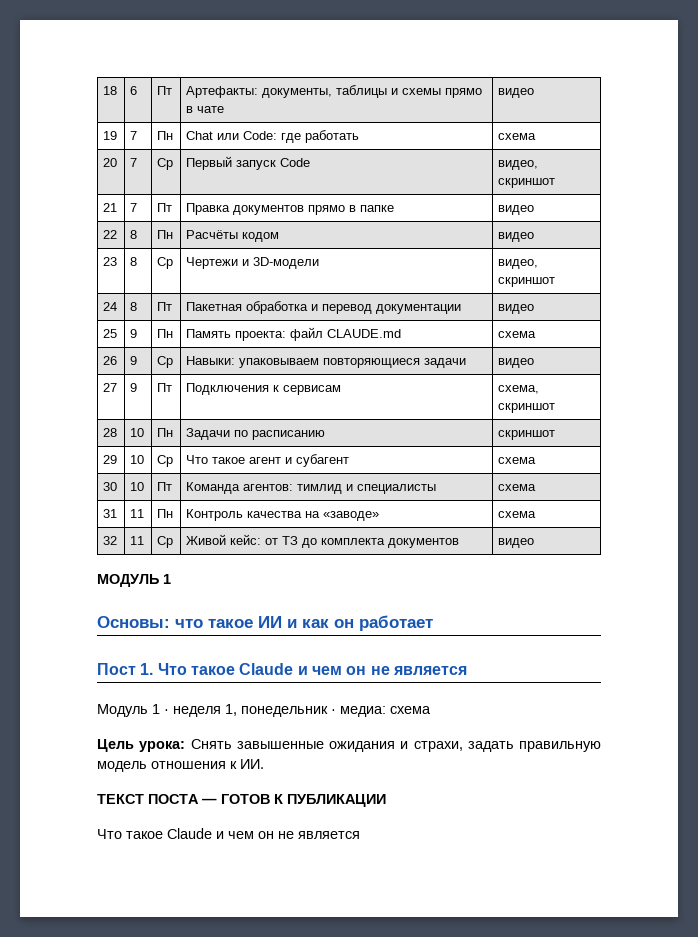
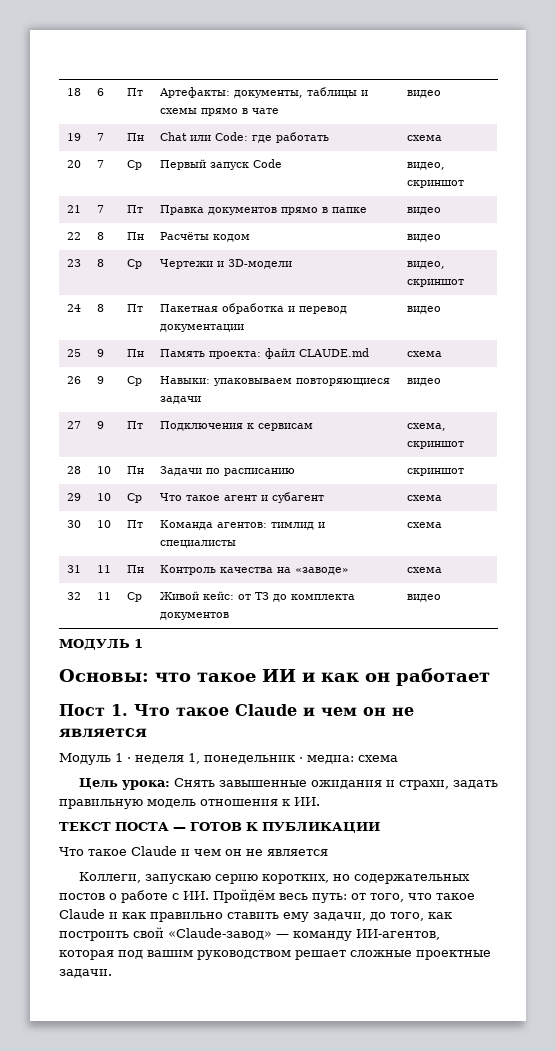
+ Коллеги, запускаю серию коротких, но содержательных постов о работе с ИИ. Пройдём весь путь: от того, что такое Claude и как правильно ставить ему задачи, до того, как построить свой «Claude-завод» — команду ИИ-агентов, которая под вашим руководством решает сложные проектные задачи.

